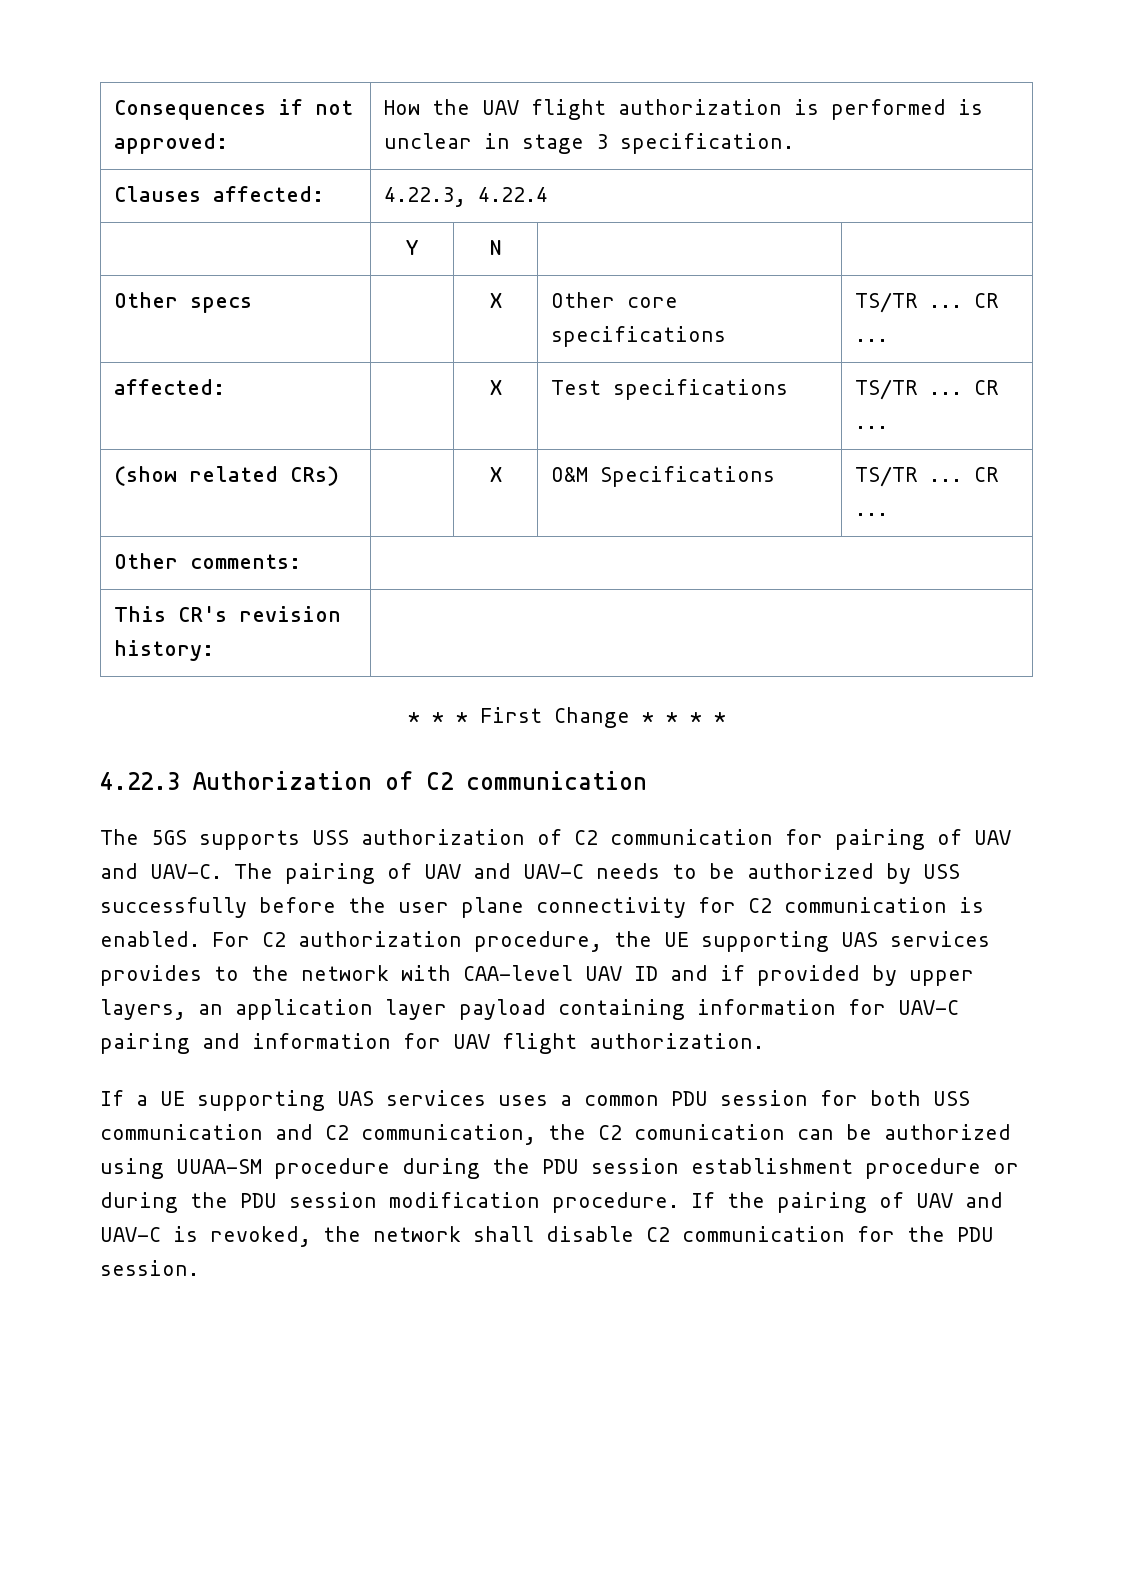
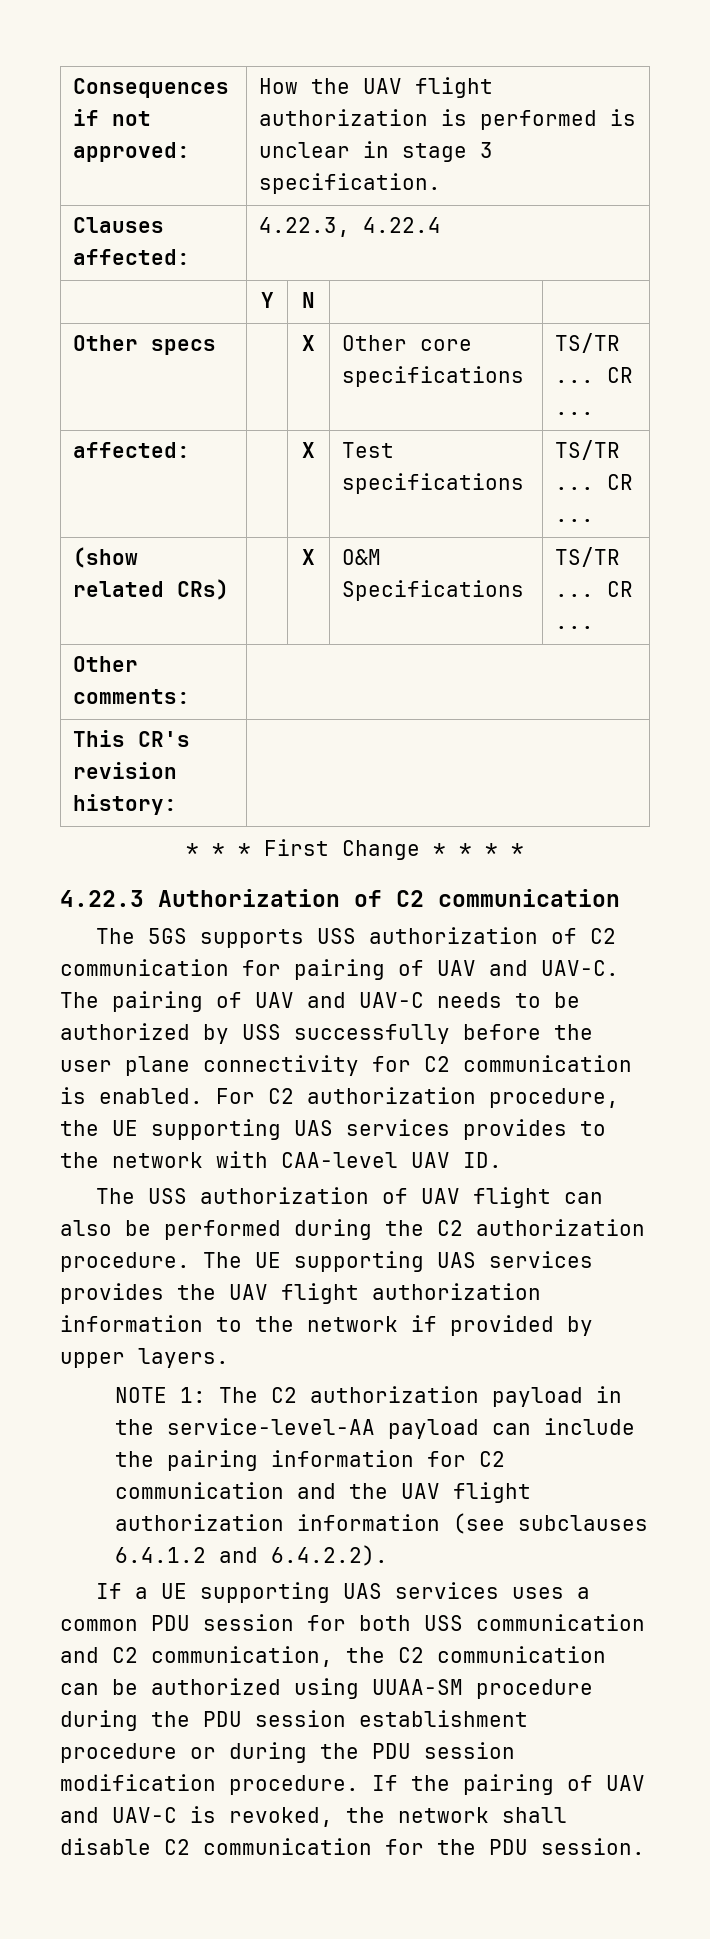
- For C2 authorization procedure, the UE supporting UAS services provides to the network with CAA-level UAV ID and if provided by upper layers, an application layer payload containing information for UAV-C pairing and information for UAV flight authorization.
+ For C2 authorization procedure, the UE supporting UAS services provides to the network with CAA-level UAV ID.
+ The USS authorization of UAV flight can also be performed during the C2 authorization procedure. The UE supporting UAS services provides the UAV flight authorization information to the network if provided by upper layers.
+ NOTE 1: The C2 authorization payload in the service-level-AA payload can include the pairing information for C2 communication and the UAV flight authorization information (see subclauses 6.4.1.2 and 6.4.2.2).
- If a UE supporting UAS services uses a common PDU session for both USS communication and C2 communication, the C2 comunication can be authorized using UUAA-SM procedure during the PDU session establishment procedure or during the PDU session modification procedure.
+ If a UE supporting UAS services uses a common PDU session for both USS communication and C2 communication, the C2 communication can be authorized using UUAA-SM procedure during the PDU session establishment procedure or during the PDU session modification procedure.

